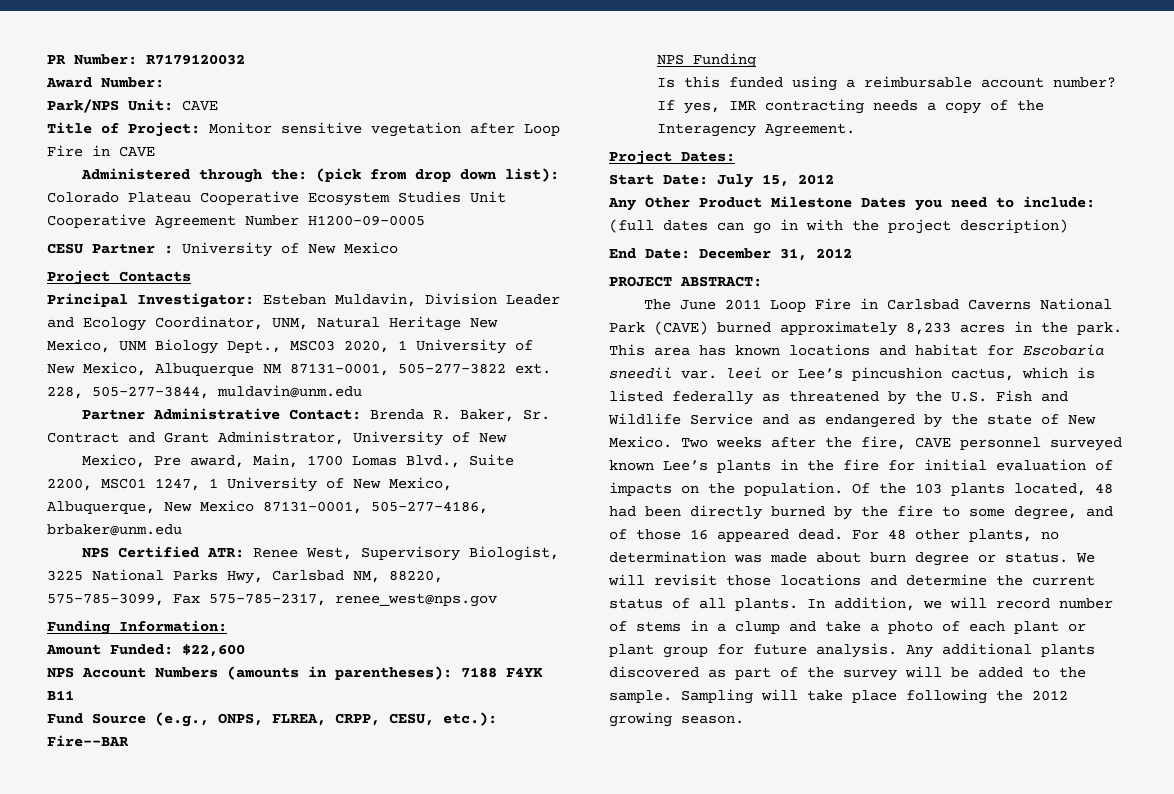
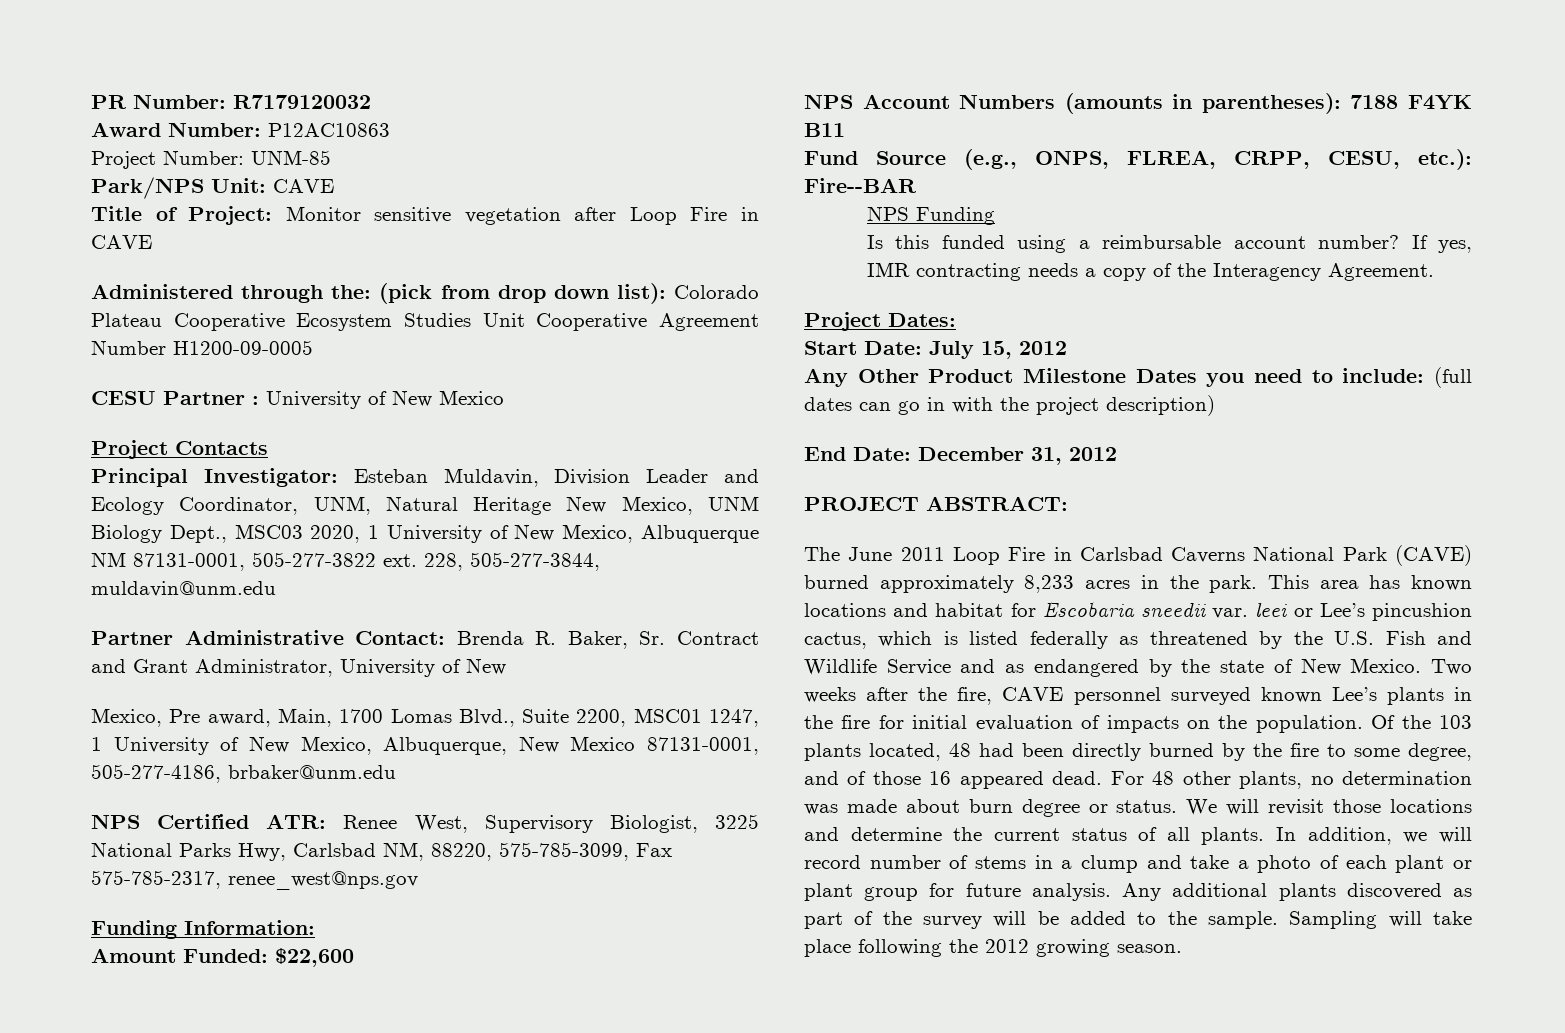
- Award Number:
+ Award Number: P12AC10863
+ Project Number: UNM-85

